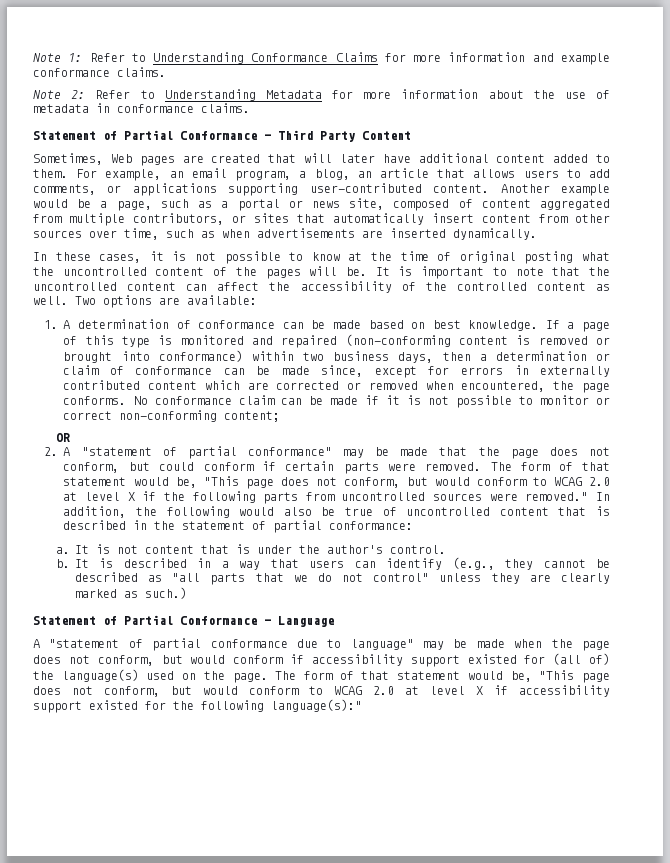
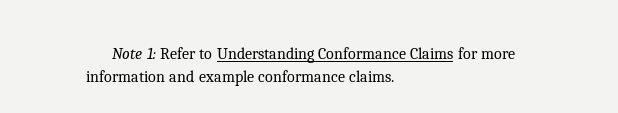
- Note 2: Refer to Understanding Metadata for more information about the use of metadata in conformance claims.
- Statement of Partial Conformance - Third Party Content
- Sometimes, Web pages are created that will later have additional content added to them. For example, an email program, a blog, an article that allows users to add comments, or applications supporting user-contributed content. Another example would be a page, such as a portal or news site, composed of content aggregated from multiple contributors, or sites that automatically insert content from other sources over time, such as when advertisements are inserted dynamically.
- In these cases, it is not possible to know at the time of original posting what the uncontrolled content of the pages will be. It is important to note that the uncontrolled content can affect the accessibility of the controlled content as well. Two options are available:
- 1. A determination of conformance can be made based on best knowledge. If a page of this type is monitored and repaired (non-conforming content is removed or brought into conformance) within two business days, then a determination or claim of conformance can be made since, except for errors in externally contributed content which are corrected or removed when encountered, the page conforms. No conformance claim can be made if it is not possible to monitor or correct non-conforming content;
- OR
- 2. A "statement of partial conformance" may be made that the page does not conform, but could conform if certain parts were removed. The form of that statement would be, "This page does not conform, but would conform to WCAG 2.0 at level X if the following parts from uncontrolled sources were removed." In addition, the following would also be true of uncontrolled content that is described in the statement of partial conformance:
- a. It is not content that is under the author's control.
- b. It is described in a way that users can identify (e.g., they cannot be described as "all parts that we do not control" unless they are clearly marked as such.)
- Statement of Partial Conformance - Language
- A "statement of partial conformance due to language" may be made when the page does not conform, but would conform if accessibility support existed for (all of) the language(s) used on the page. The form of that statement would be, "This page does not conform, but would conform to WCAG 2.0 at level X if accessibility support existed for the following language(s):"

